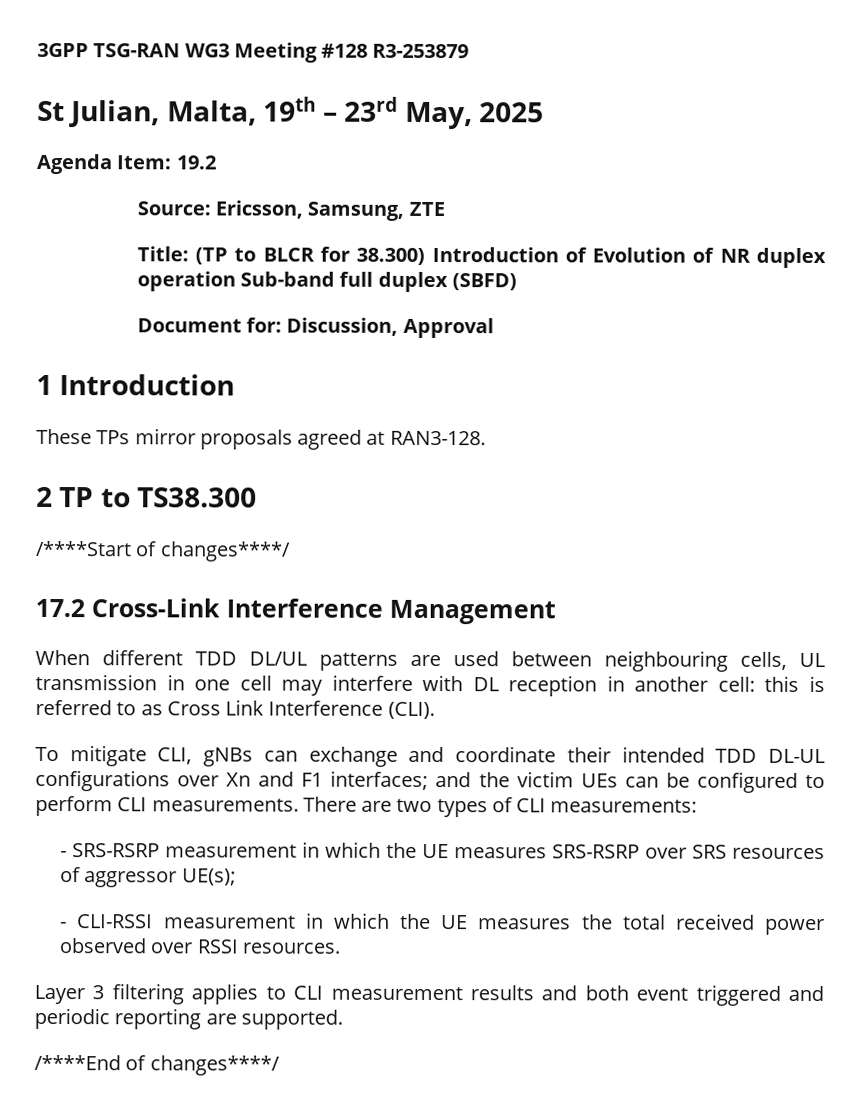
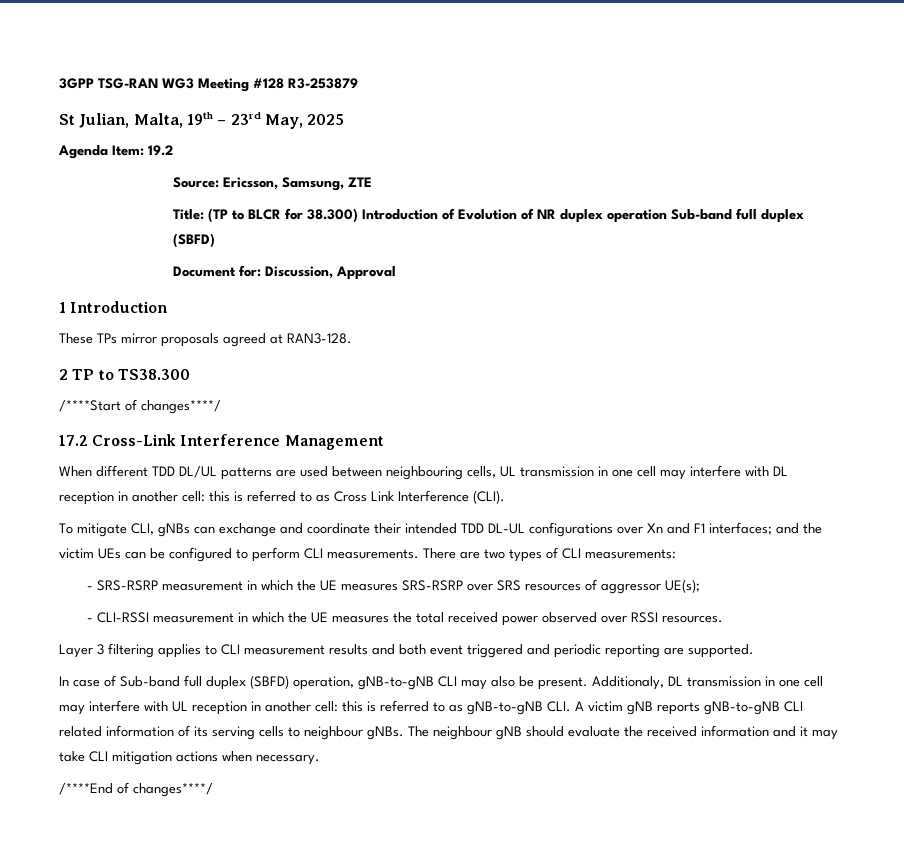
+ In case of Sub-band full duplex (SBFD) operation, gNB-to-gNB CLI may also be present. Additionaly, DL transmission in one cell may interfere with UL reception in another cell: this is referred to as gNB-to-gNB CLI. A victim gNB reports gNB-to-gNB CLI related information of its serving cells to neighbour gNBs. The neighbour gNB should evaluate the received information and it may take CLI mitigation actions when necessary.

